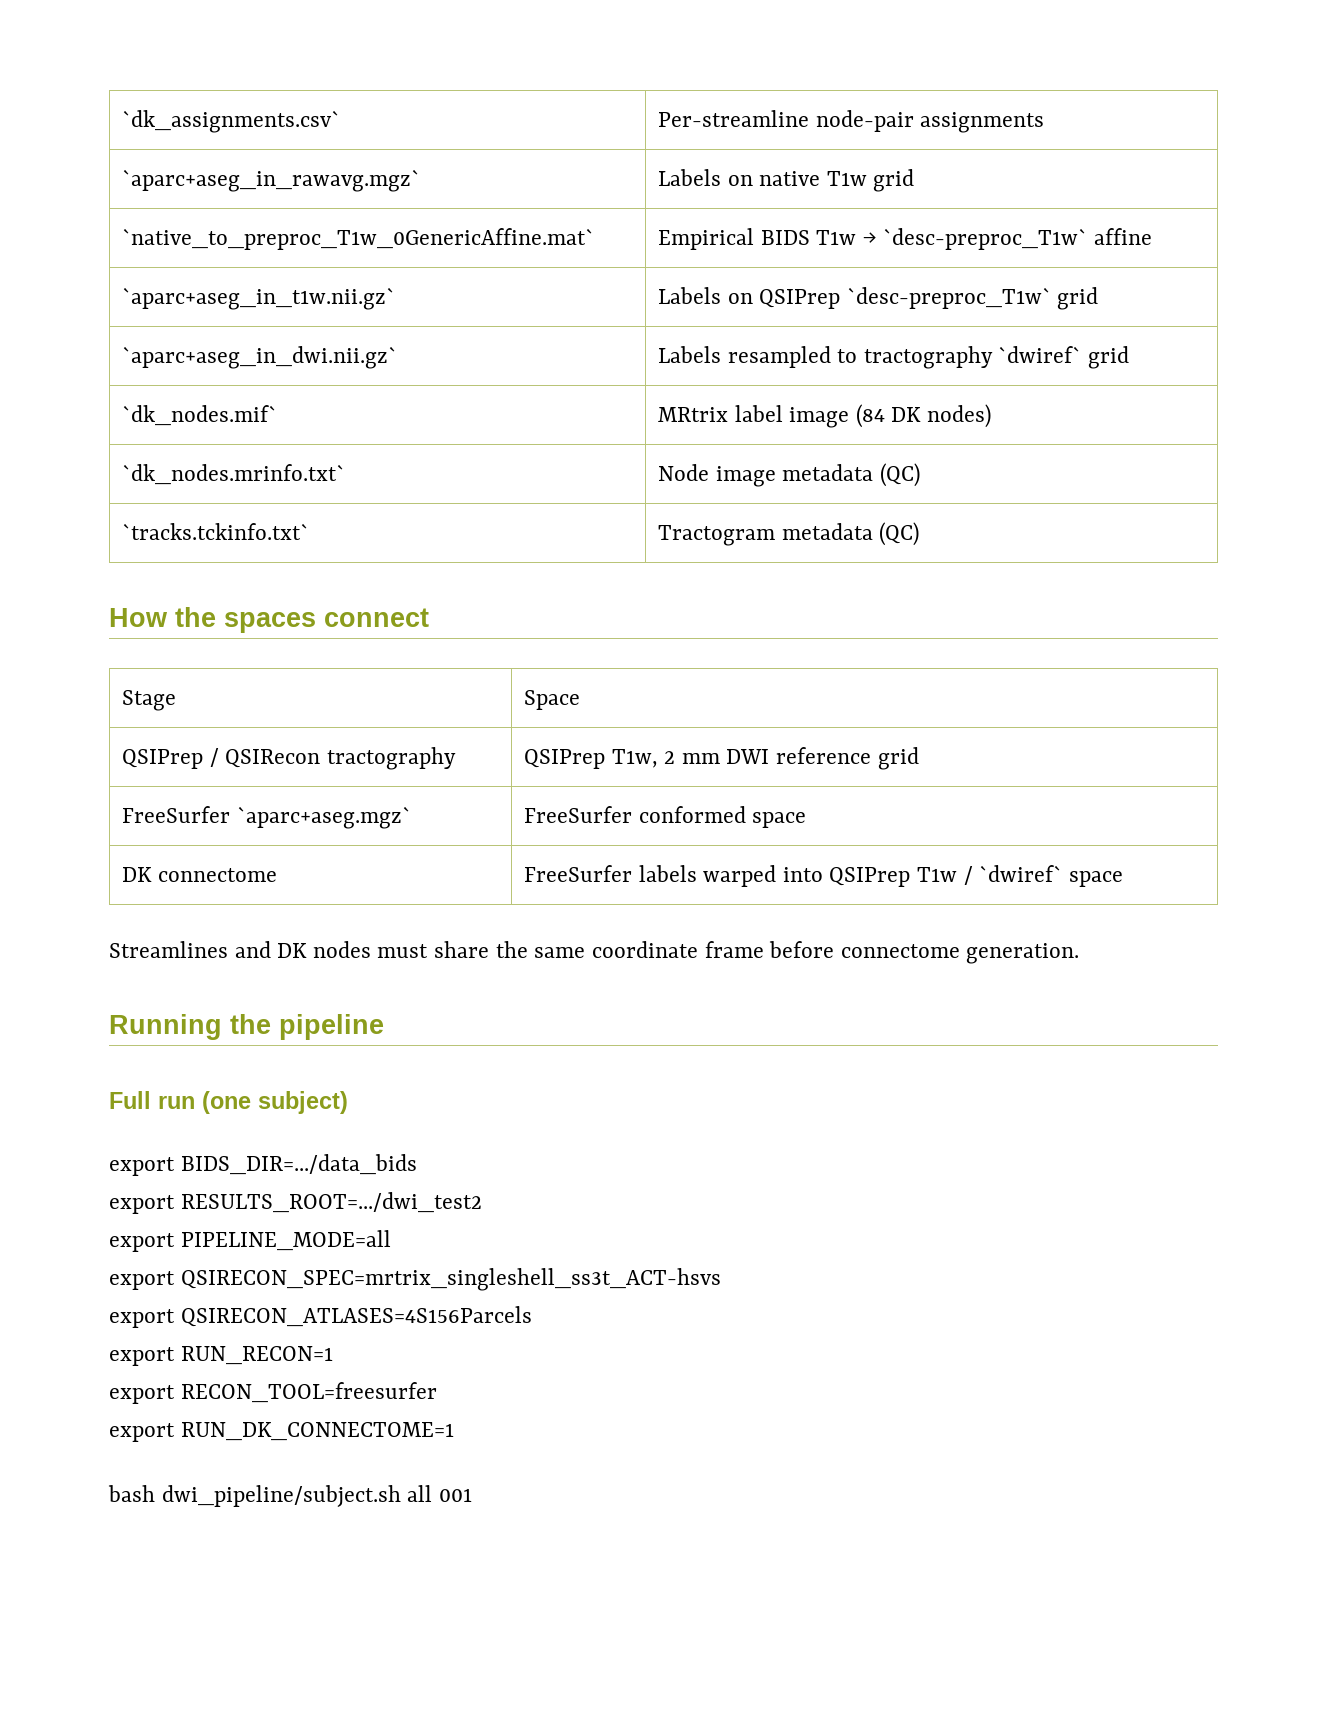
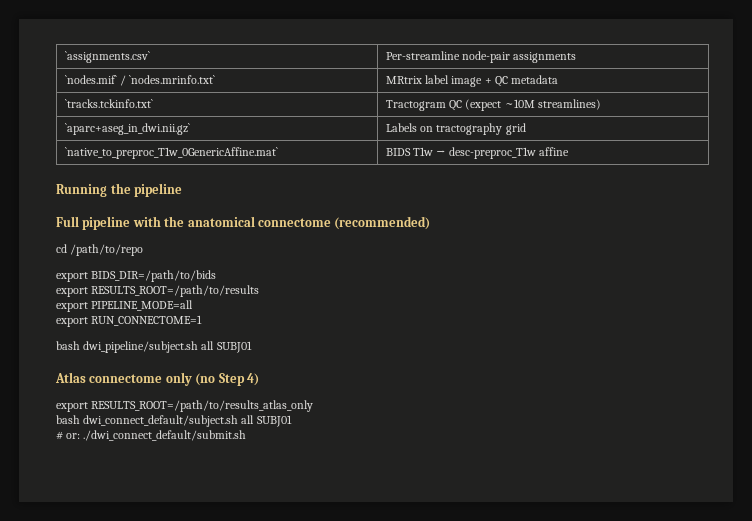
- `dk_assignments.csv` | Per-streamline node-pair assignments
+ `assignments.csv` | Per-streamline node-pair assignments
- `aparc+aseg_in_rawavg.mgz` | Labels on native T1w grid
+ `nodes.mif` / `nodes.mrinfo.txt` | MRtrix label image + QC metadata
+ `tracks.tckinfo.txt` | Tractogram QC (expect ~10M streamlines)
+ `aparc+aseg_in_dwi.nii.gz` | Labels on tractography grid
- `native_to_preproc_T1w_0GenericAffine.mat` | Empirical BIDS T1w → `desc-preproc_T1w` affine
+ `native_to_preproc_T1w_0GenericAffine.mat` | BIDS T1w → desc-preproc_T1w affine
- `aparc+aseg_in_t1w.nii.gz` | Labels on QSIPrep `desc-preproc_T1w` grid
- `aparc+aseg_in_dwi.nii.gz` | Labels resampled to tractography `dwiref` grid
- `dk_nodes.mif` | MRtrix label image (84 DK nodes)
- `dk_nodes.mrinfo.txt` | Node image metadata (QC)
- `tracks.tckinfo.txt` | Tractogram metadata (QC)
- How the spaces connect
- Stage | Space
- QSIPrep / QSIRecon tractography | QSIPrep T1w, 2 mm DWI reference grid
- FreeSurfer `aparc+aseg.mgz` | FreeSurfer conformed space
- DK connectome | FreeSurfer labels warped into QSIPrep T1w / `dwiref` space
- Streamlines and DK nodes must share the same coordinate frame before connectome generation.
  Running the pipeline
- Full run (one subject)
- export BIDS_DIR=.../data_bids
- export RESULTS_ROOT=.../dwi_test2
+ Full pipeline with the anatomical connectome (recommended)
+ cd /path/to/repo
+ export BIDS_DIR=/path/to/bids
+ export RESULTS_ROOT=/path/to/results
- export QSIRECON_SPEC=mrtrix_singleshell_ss3t_ACT-hsvs
- export QSIRECON_ATLASES=4S156Parcels
- export RUN_RECON=1
- export RECON_TOOL=freesurfer
- export RUN_DK_CONNECTOME=1
- bash dwi_pipeline/subject.sh all 001
+ export RUN_CONNECTOME=1
+ bash dwi_pipeline/subject.sh all SUBJ01
+ Atlas connectome only (no Step 4)
+ export RESULTS_ROOT=/path/to/results_atlas_only
+ bash dwi_connect_default/subject.sh all SUBJ01
+ # or: ./dwi_connect_default/submit.sh

